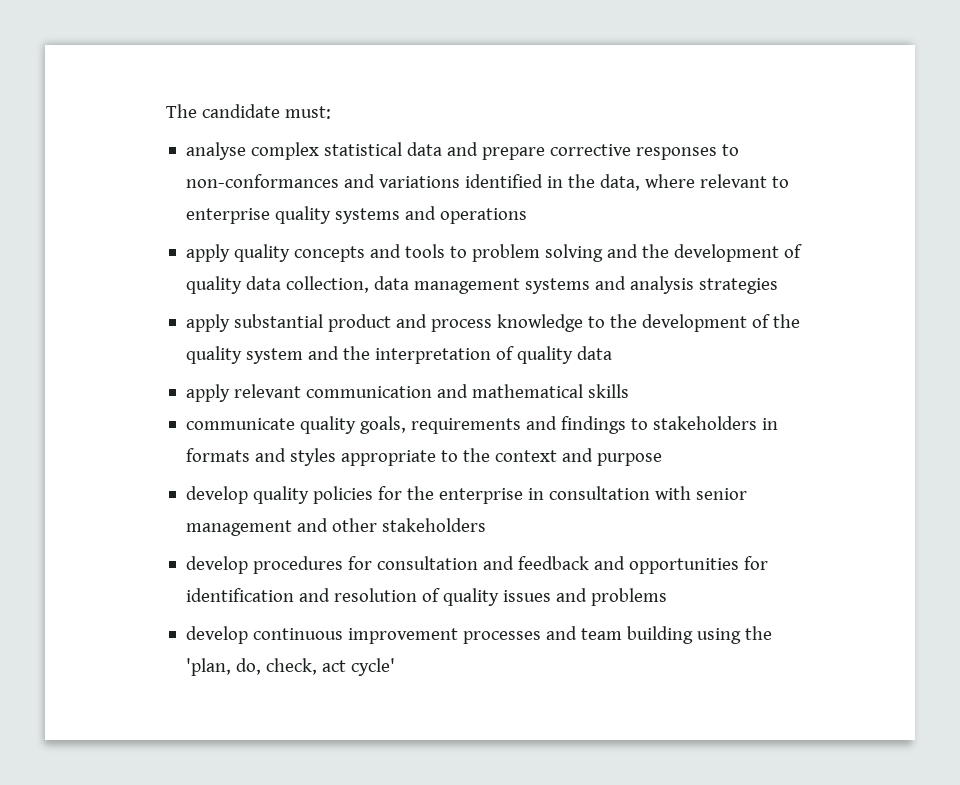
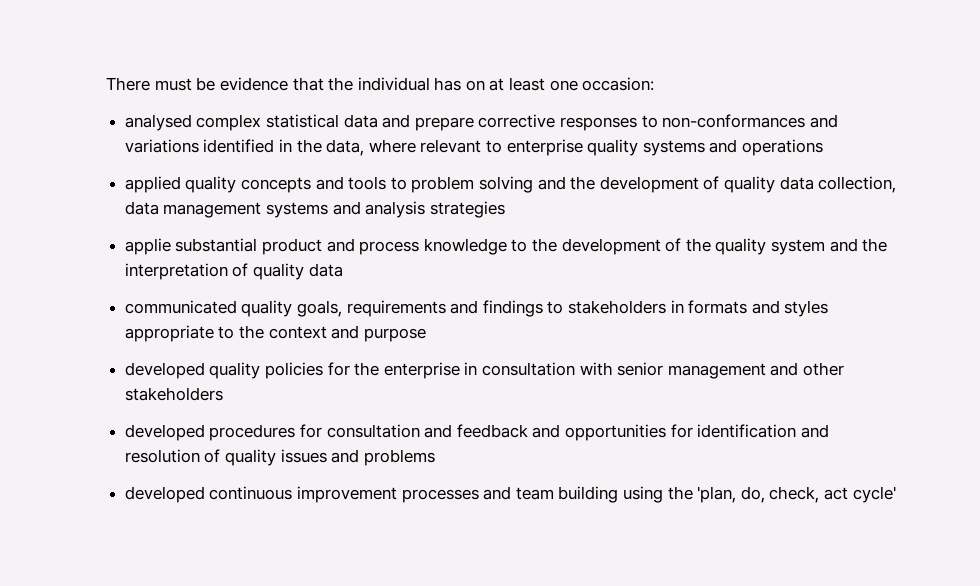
- The candidate must:
- analyse complex statistical data and prepare corrective responses to non-conformances and variations identified in the data, where relevant to enterprise quality systems and operations
+ There must be evidence that the individual has on at least one occasion:
+ analysed complex statistical data and prepare corrective responses to non-conformances and variations identified in the data, where relevant to enterprise quality systems and operations
- apply quality concepts and tools to problem solving and the development of quality data collection, data management systems and analysis strategies
+ applied quality concepts and tools to problem solving and the development of quality data collection, data management systems and analysis strategies
- apply substantial product and process knowledge to the development of the quality system and the interpretation of quality data
+ applie substantial product and process knowledge to the development of the quality system and the interpretation of quality data
- apply relevant communication and mathematical skills
- communicate quality goals, requirements and findings to stakeholders in formats and styles appropriate to the context and purpose
+ communicated quality goals, requirements and findings to stakeholders in formats and styles appropriate to the context and purpose
- develop quality policies for the enterprise in consultation with senior management and other stakeholders
+ developed quality policies for the enterprise in consultation with senior management and other stakeholders
- develop procedures for consultation and feedback and opportunities for identification and resolution of quality issues and problems
+ developed procedures for consultation and feedback and opportunities for identification and resolution of quality issues and problems
- develop continuous improvement processes and team building using the 'plan, do, check, act cycle'
+ developed continuous improvement processes and team building using the 'plan, do, check, act cycle'

